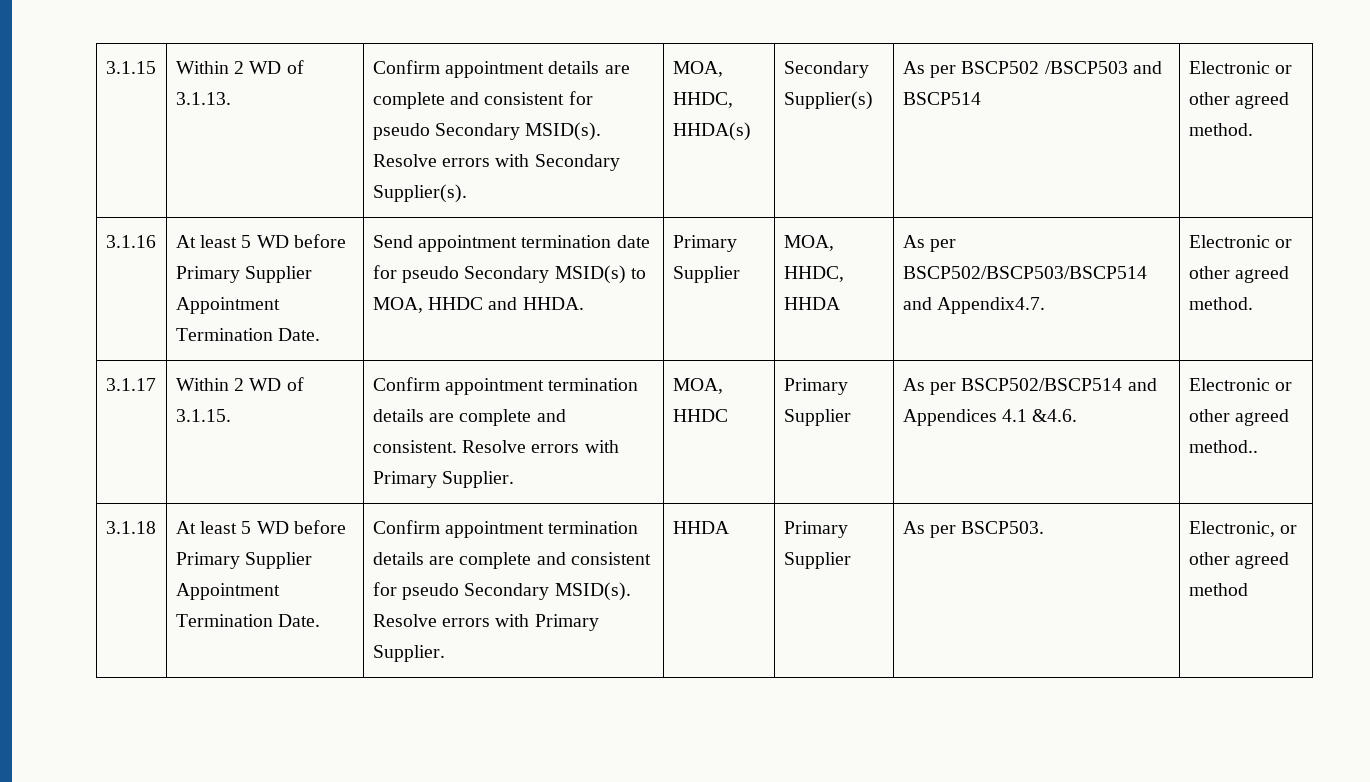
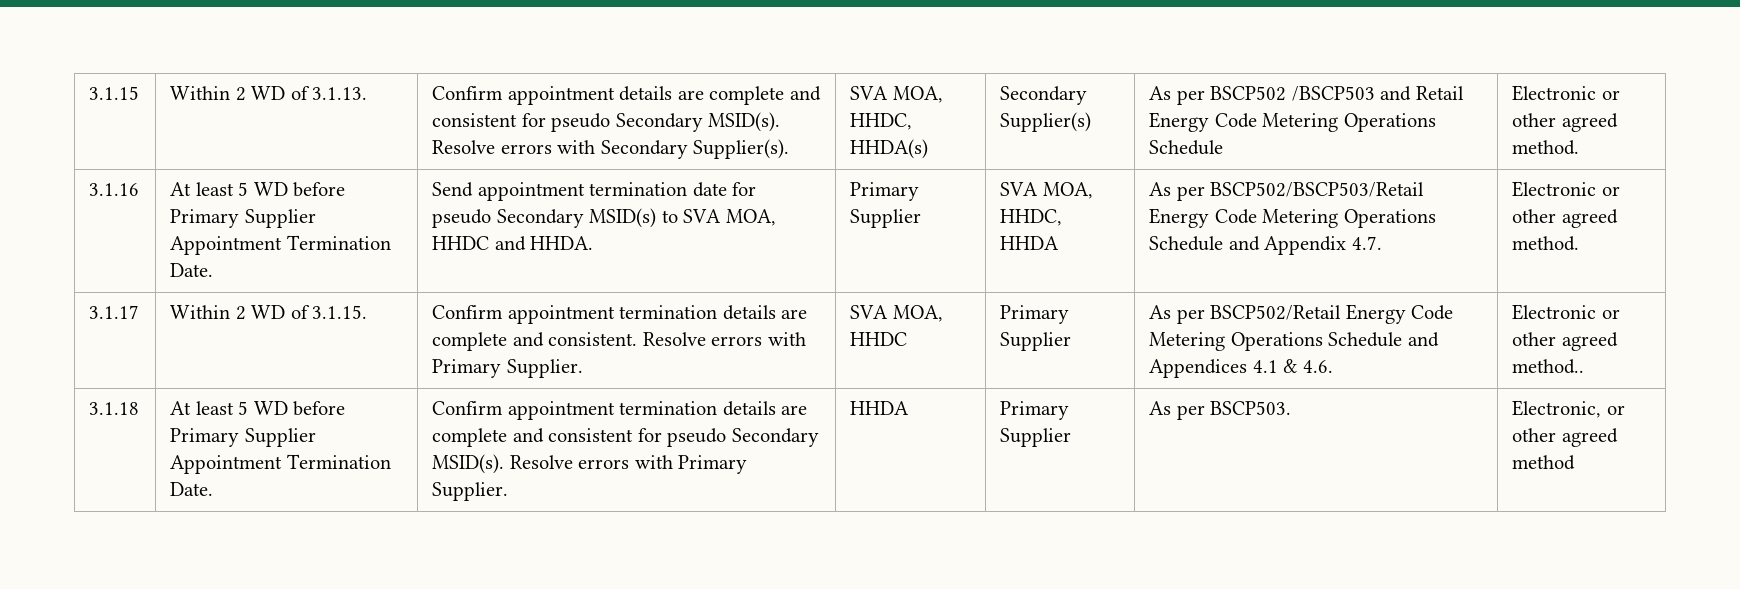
- MOA, HHDC, HHDA(s)
+ SVA MOA, HHDC, HHDA(s)
- As per BSCP502 /BSCP503 and BSCP514
+ As per BSCP502 /BSCP503 and Retail Energy Code Metering Operations Schedule
- Send appointment termination date for pseudo Secondary MSID(s) to MOA, HHDC and HHDA.
+ Send appointment termination date for pseudo Secondary MSID(s) to SVA MOA, HHDC and HHDA.
- MOA, HHDC, HHDA
+ SVA MOA, HHDC, HHDA
- As per BSCP502/BSCP503/BSCP514 and Appendix4.7.
+ As per BSCP502/BSCP503/Retail Energy Code Metering Operations Schedule and Appendix 4.7.
- Resolve errors with Primary Supplier. | MOA, HHDC
+ Resolve errors with Primary Supplier. | SVA MOA, HHDC
- As per BSCP502/BSCP514 and Appendices 4.1 &4.6.
+ As per BSCP502/Retail Energy Code Metering Operations Schedule and Appendices 4.1 & 4.6.

